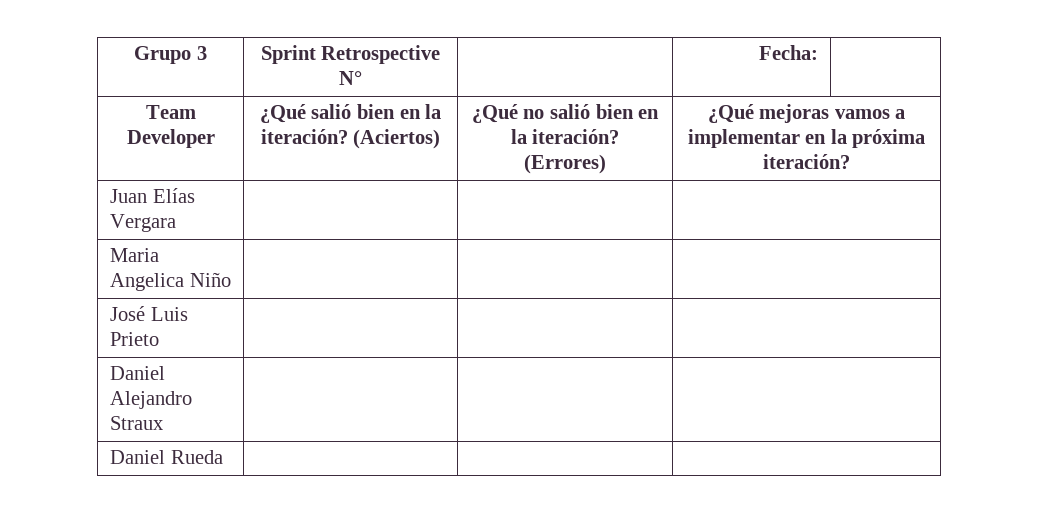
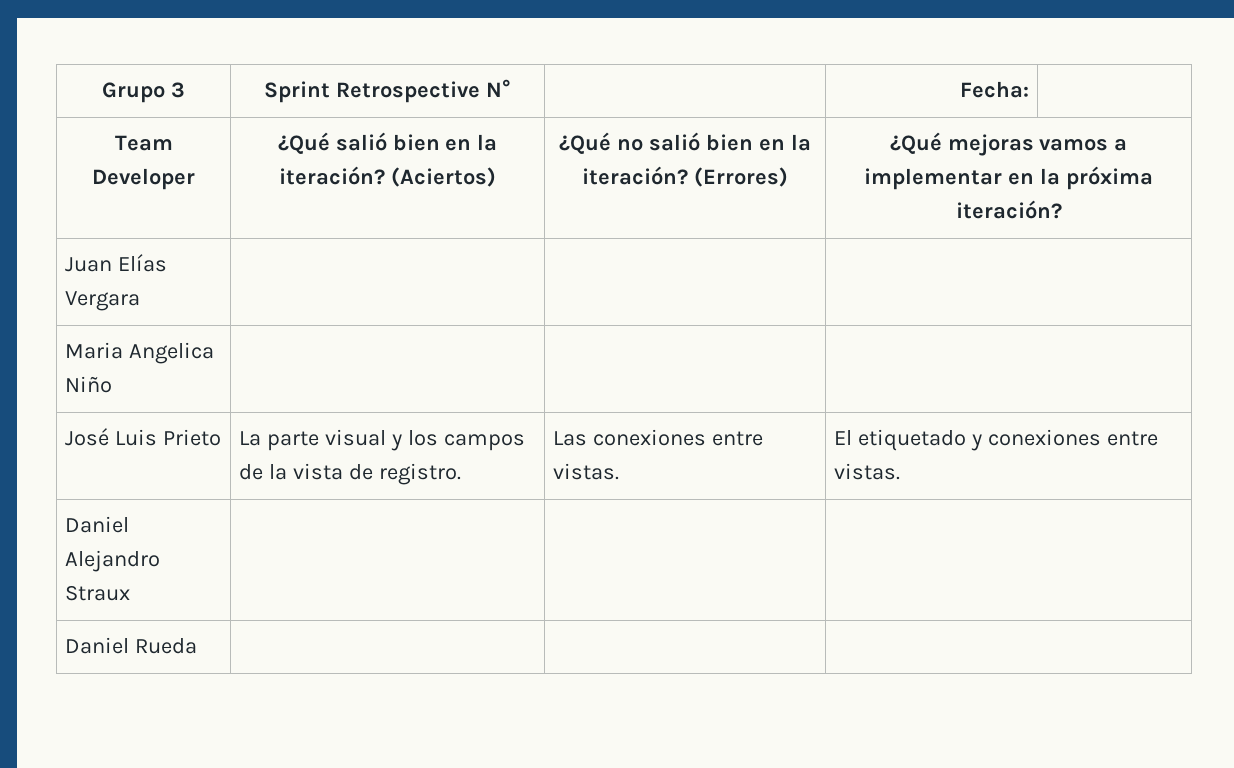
- José Luis Prieto | | |
+ José Luis Prieto | La parte visual y los campos de la vista de registro. | Las conexiones entre vistas. | El etiquetado y conexiones entre vistas.

